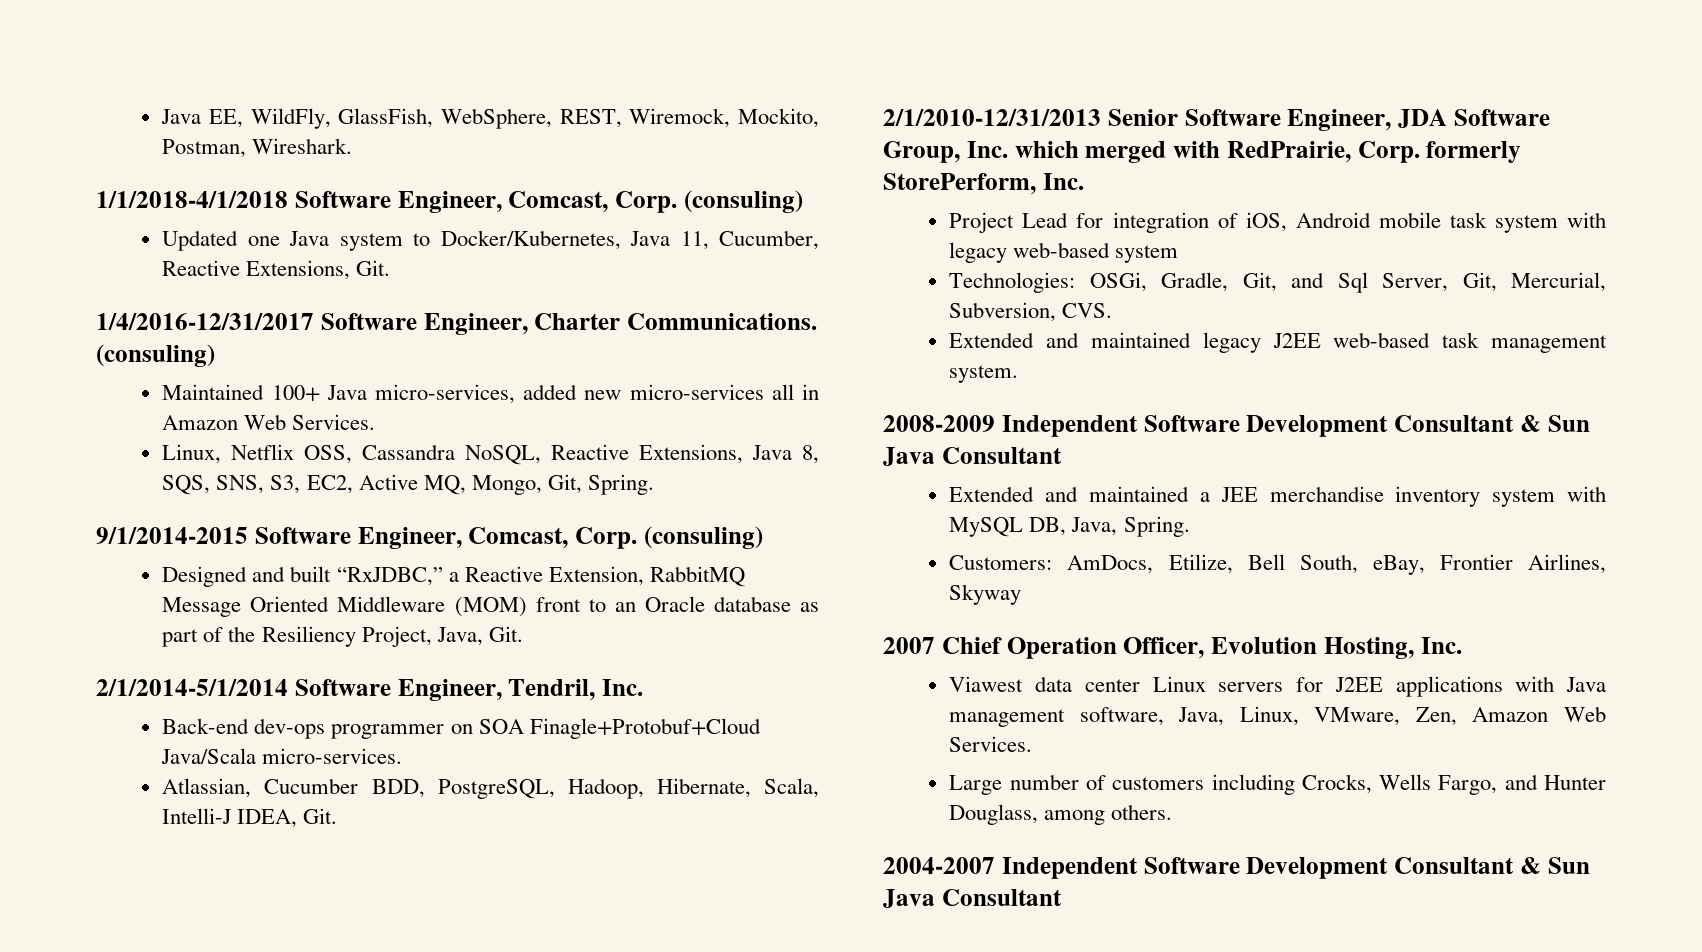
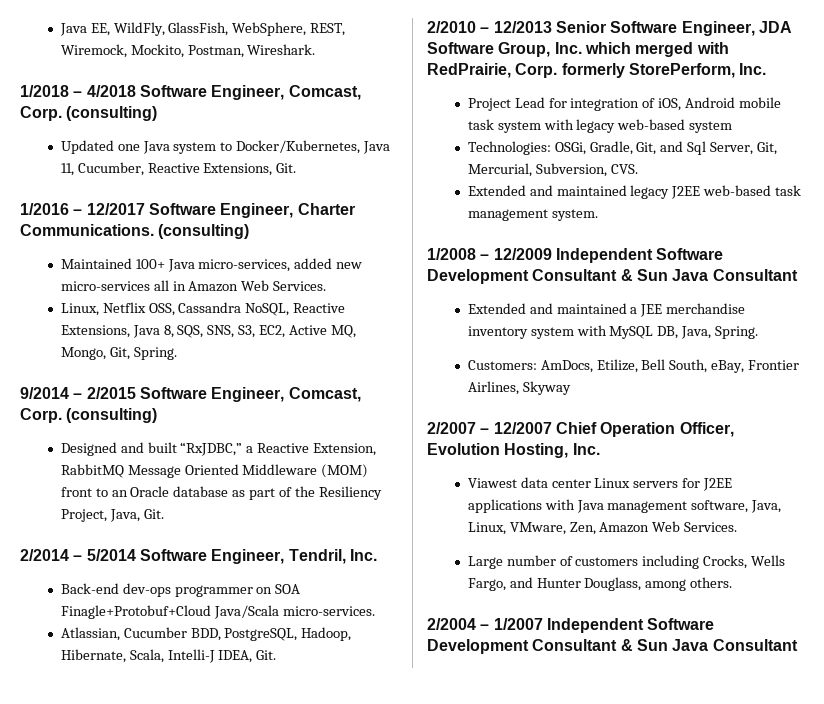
- 1/1/2018-4/1/2018 Software Engineer, Comcast, Corp. (consuling)
+ 1/2018 – 4/2018 Software Engineer, Comcast, Corp. (consulting)
- 1/4/2016-12/31/2017 Software Engineer, Charter Communications. (consuling)
+ 1/2016 – 12/2017 Software Engineer, Charter Communications. (consulting)
- 9/1/2014-2015 Software Engineer, Comcast, Corp. (consuling)
+ 9/2014 – 2/2015 Software Engineer, Comcast, Corp. (consulting)
- 2/1/2014-5/1/2014 Software Engineer, Tendril, Inc.
+ 2/2014 – 5/2014 Software Engineer, Tendril, Inc.
- 2/1/2010-12/31/2013 Senior Software Engineer, JDA Software Group, Inc. which merged with RedPrairie, Corp. formerly StorePerform, Inc.
+ 2/2010 – 12/2013 Senior Software Engineer, JDA Software Group, Inc. which merged with RedPrairie, Corp. formerly StorePerform, Inc.
- 2008-2009 Independent Software Development Consultant & Sun Java Consultant
+ 1/2008 – 12/2009 Independent Software Development Consultant & Sun Java Consultant
- 2007 Chief Operation Officer, Evolution Hosting, Inc.
+ 2/2007 – 12/2007 Chief Operation Officer, Evolution Hosting, Inc.
- 2004-2007 Independent Software Development Consultant & Sun Java Consultant
+ 2/2004 – 1/2007 Independent Software Development Consultant & Sun Java Consultant

